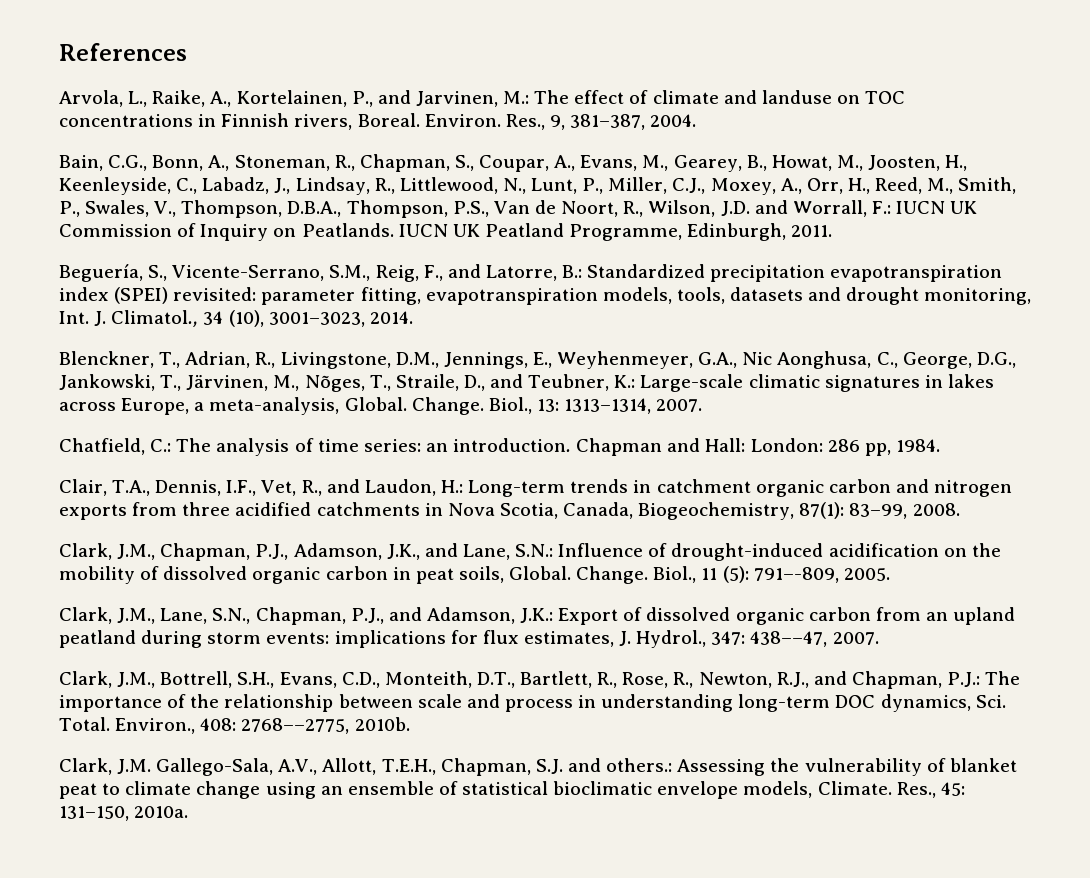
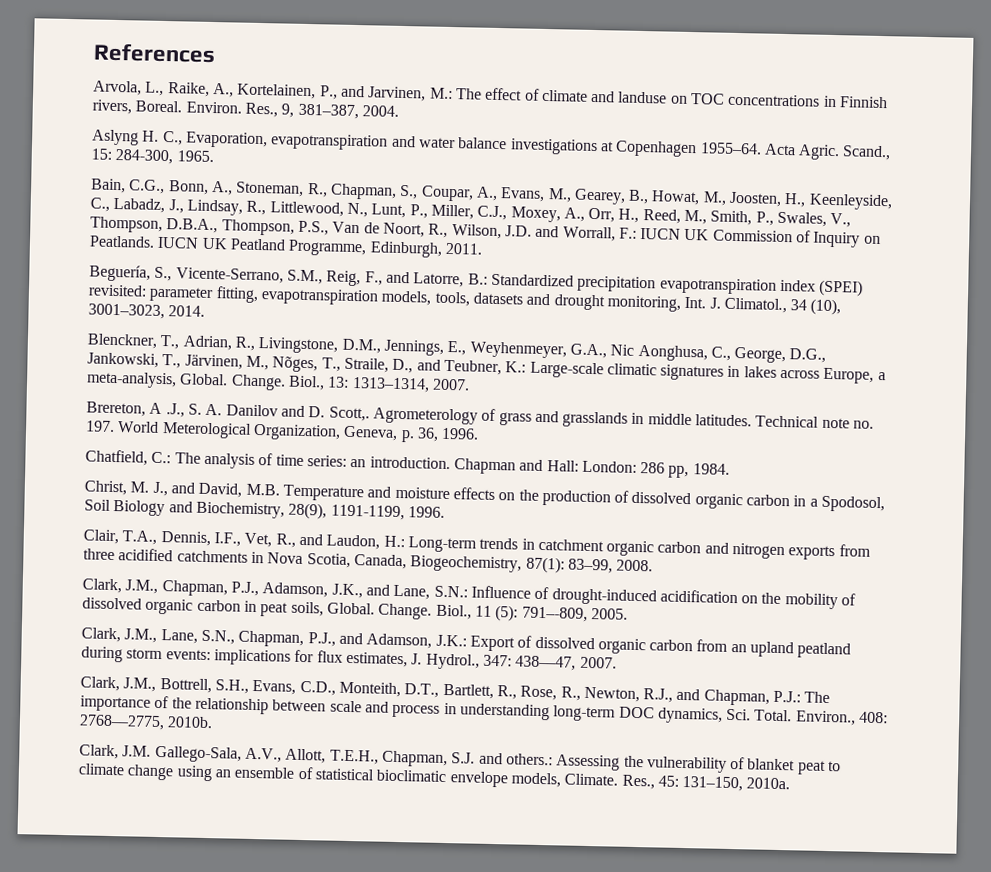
+ Aslyng H. C., Evaporation, evapotranspiration and water balance investigations at Copenhagen 1955–64. Acta Agric. Scand., 15: 284-300, 1965.
+ Brereton, A .J., S. A. Danilov and D. Scott,. Agrometerology of grass and grasslands in middle latitudes. Technical note no. 197. World Meterological Organization, Geneva, p. 36, 1996.
+ Christ, M. J., and David, M.B. Temperature and moisture effects on the production of dissolved organic carbon in a Spodosol, Soil Biology and Biochemistry, 28(9), 1191-1199, 1996.

